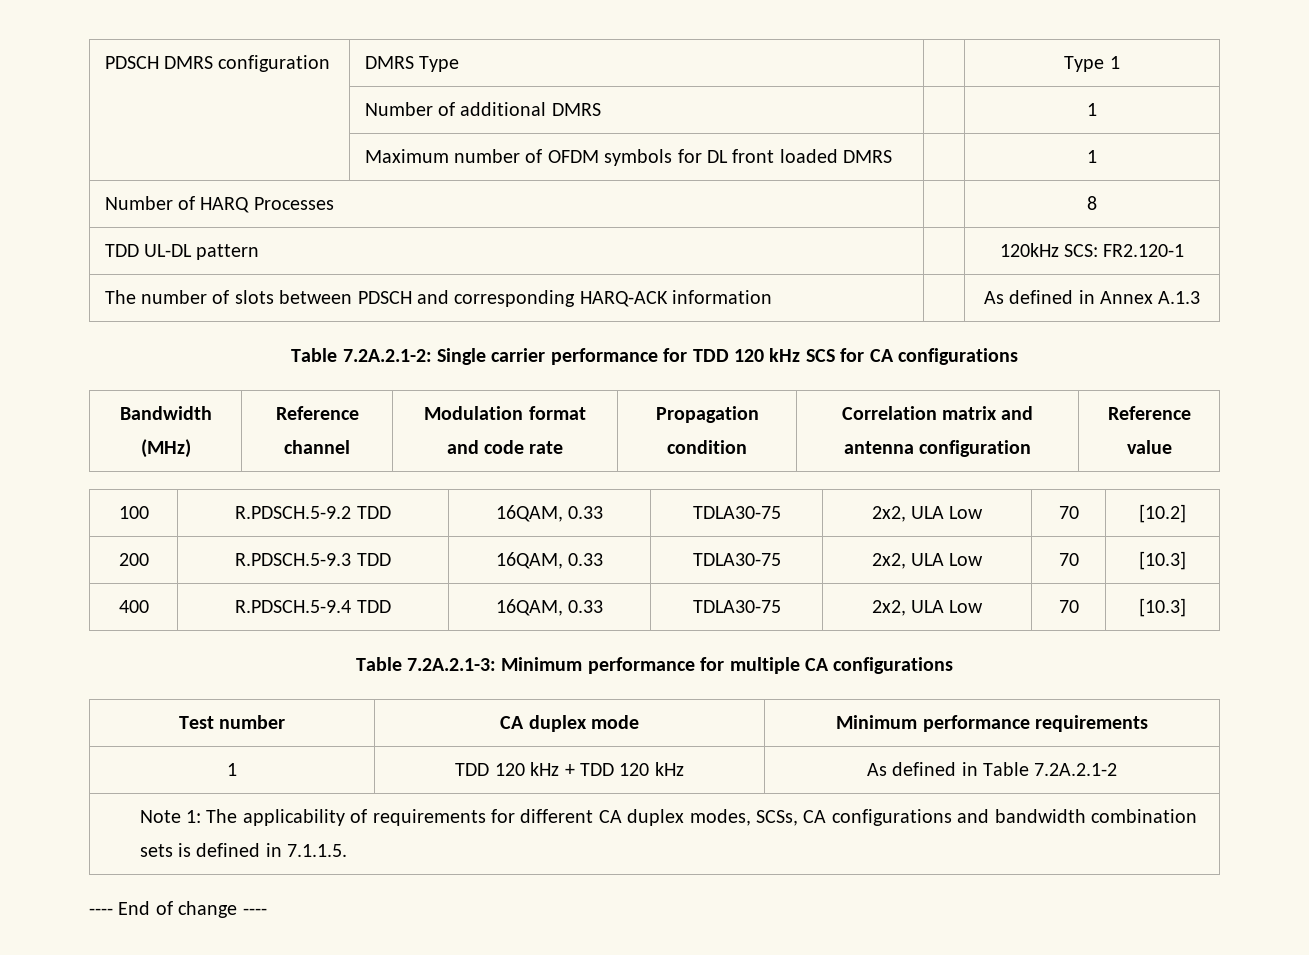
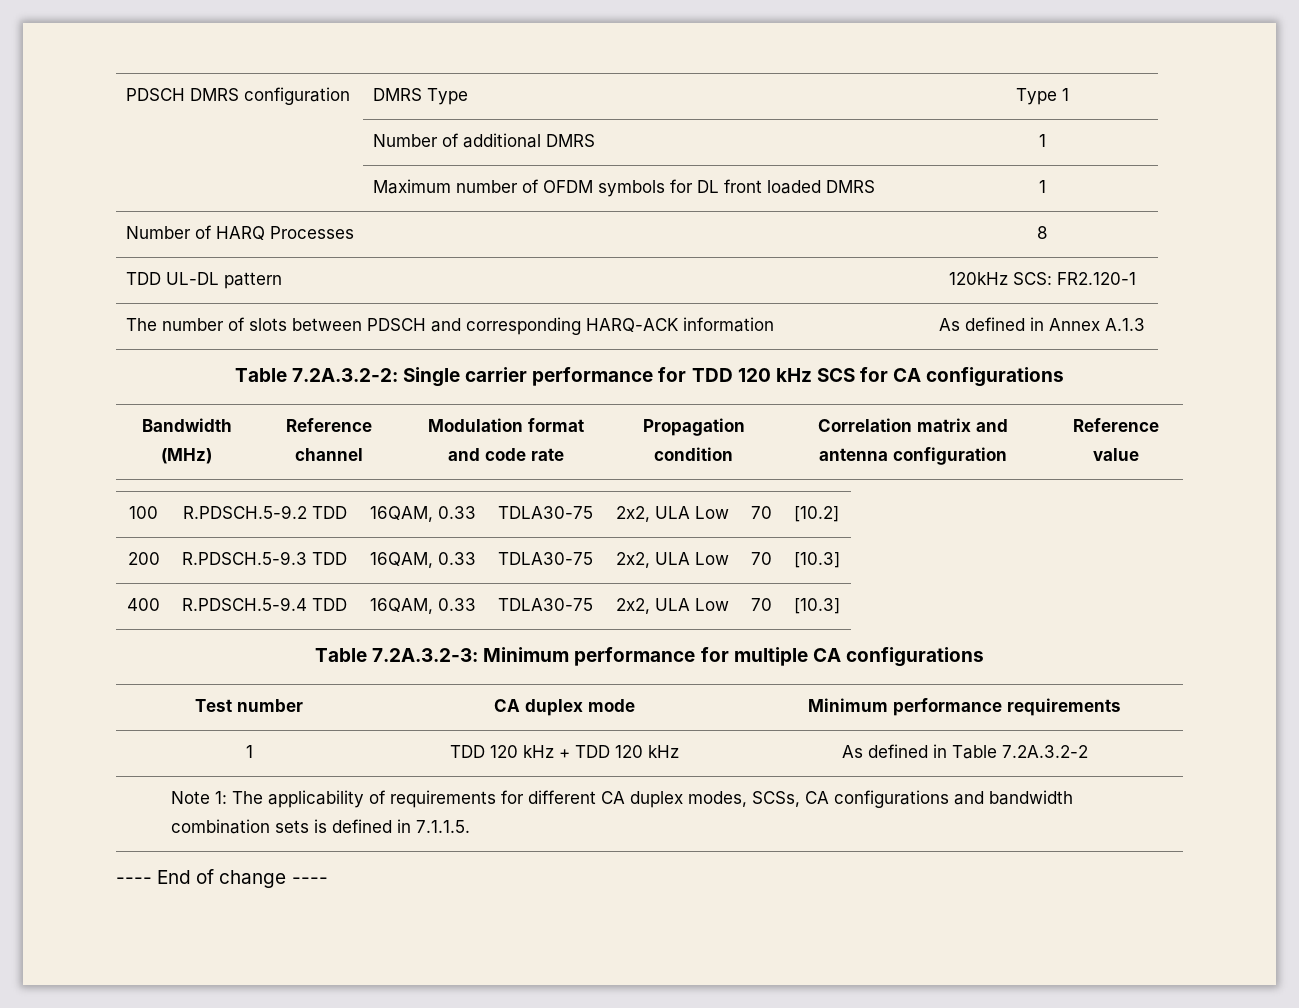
- Table 7.2A.2.1-2: Single carrier performance for TDD 120 kHz SCS for CA configurations
+ Table 7.2A.3.2-2: Single carrier performance for TDD 120 kHz SCS for CA configurations
- Table 7.2A.2.1-3: Minimum performance for multiple CA configurations
+ Table 7.2A.3.2-3: Minimum performance for multiple CA configurations
- 1 | TDD 120 kHz + TDD 120 kHz | As defined in Table 7.2A.2.1-2
+ 1 | TDD 120 kHz + TDD 120 kHz | As defined in Table 7.2A.3.2-2

